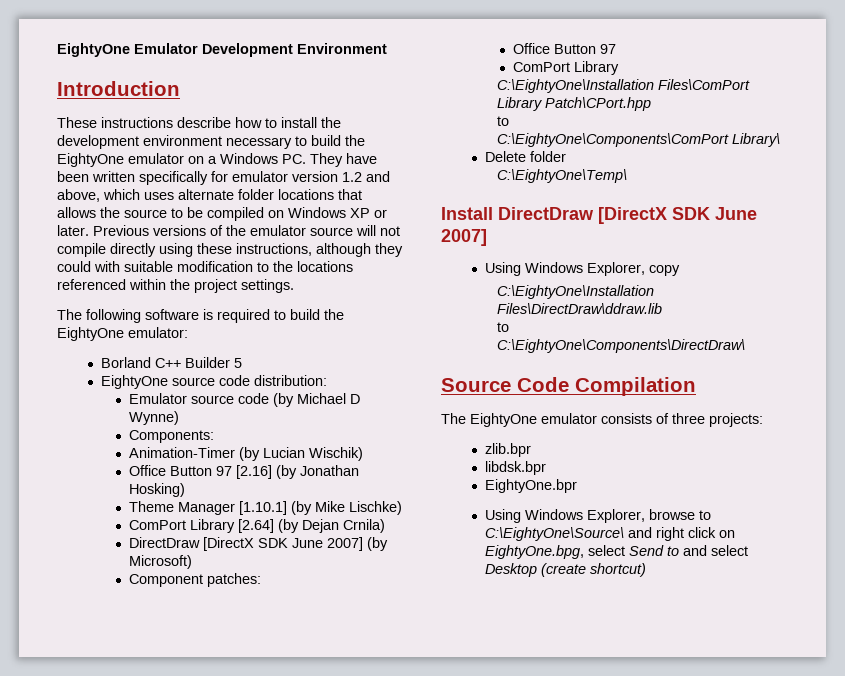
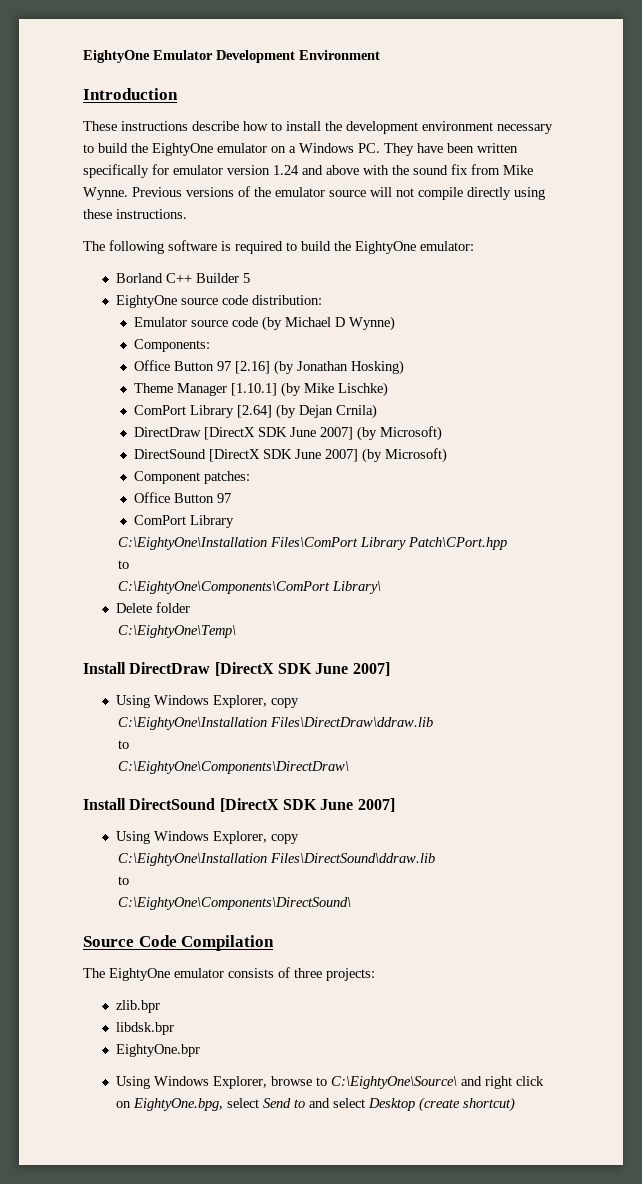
- These instructions describe how to install the development environment necessary to build the EightyOne emulator on a Windows PC. They have been written specifically for emulator version 1.2 and above, which uses alternate folder locations that allows the source to be compiled on Windows XP or later.
+ These instructions describe how to install the development environment necessary to build the EightyOne emulator on a Windows PC. They have been written specifically for emulator version 1.24 and above with the sound fix from Mike Wynne.
- Previous versions of the emulator source will not compile directly using these instructions, although they could with suitable modification to the locations referenced within the project settings.
+ Previous versions of the emulator source will not compile directly using these instructions.
- Animation-Timer (by Lucian Wischik)
+ DirectSound [DirectX SDK June 2007] (by Microsoft)
+ Install DirectSound [DirectX SDK June 2007]
+ Using Windows Explorer, copy
+ C:\EightyOne\Installation Files\DirectSound\ddraw.lib
+ to
+ C:\EightyOne\Components\DirectSound\

